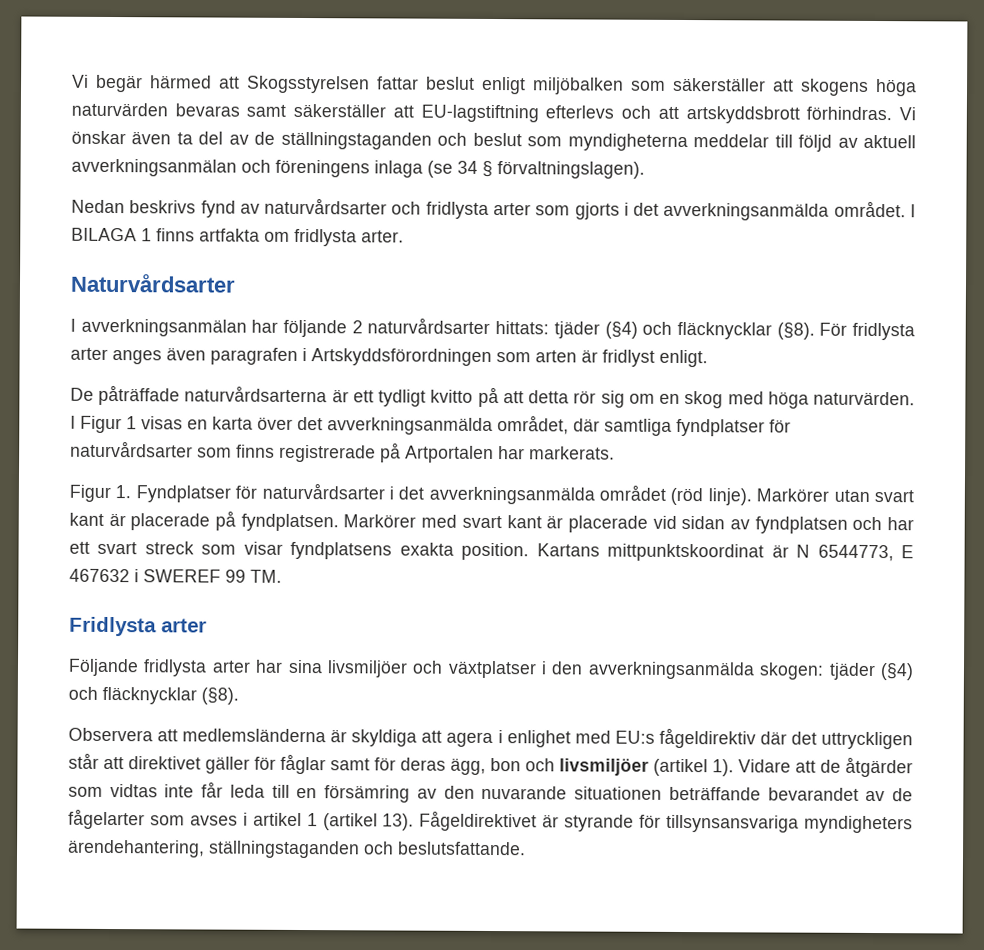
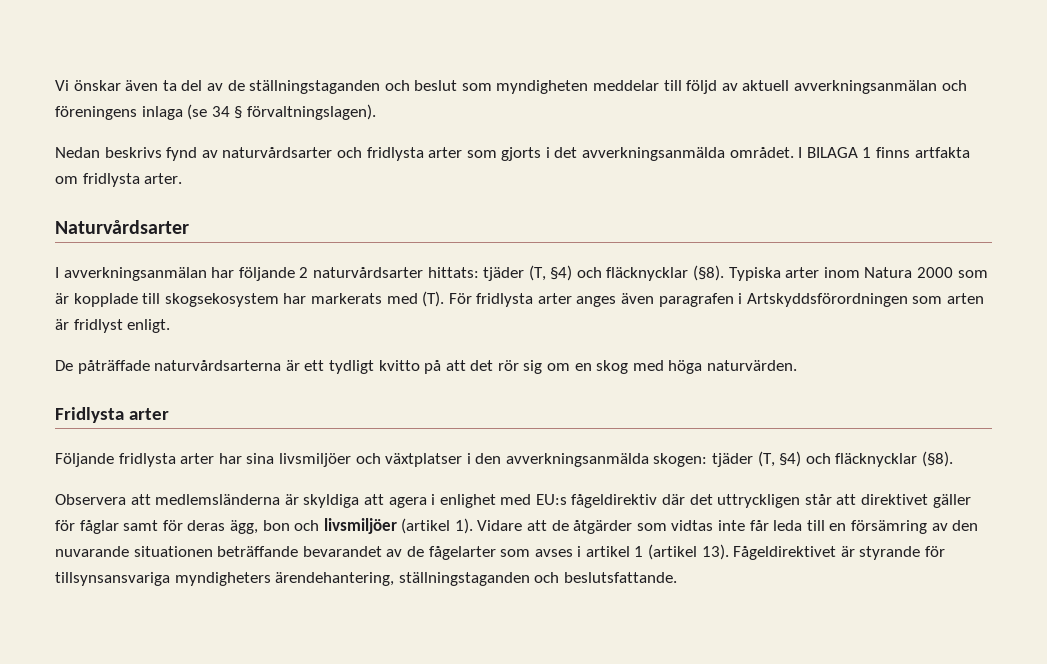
- Vi begär härmed att Skogsstyrelsen fattar beslut enligt miljöbalken som säkerställer att skogens höga naturvärden bevaras samt säkerställer att EU-lagstiftning efterlevs och att artskyddsbrott förhindras. Vi önskar även ta del av de ställningstaganden och beslut som myndigheterna meddelar till följd av aktuell avverkningsanmälan och föreningens inlaga (se 34 § förvaltningslagen).
+ Vi önskar även ta del av de ställningstaganden och beslut som myndigheten meddelar till följd av aktuell avverkningsanmälan och föreningens inlaga (se 34 § förvaltningslagen).
- I avverkningsanmälan har följande 2 naturvårdsarter hittats: tjäder (§4) och fläcknycklar (§8). För fridlysta arter anges även paragrafen i Artskyddsförordningen som arten är fridlyst enligt.
+ I avverkningsanmälan har följande 2 naturvårdsarter hittats: tjäder (T, §4) och fläcknycklar (§8). Typiska arter inom Natura 2000 som är kopplade till skogsekosystem har markerats med (T). För fridlysta arter anges även paragrafen i Artskyddsförordningen som arten är fridlyst enligt.
- De påträffade naturvårdsarterna är ett tydligt kvitto på att detta rör sig om en skog med höga naturvärden. I Figur 1 visas en karta över det avverkningsanmälda området, där samtliga fyndplatser för naturvårdsarter som finns registrerade på Artportalen har markerats.
- Figur 1. Fyndplatser för naturvårdsarter i det avverkningsanmälda området (röd linje). Markörer utan svart kant är placerade på fyndplatsen. Markörer med svart kant är placerade vid sidan av fyndplatsen och har ett svart streck som visar fyndplatsens exakta position. Kartans mittpunktskoordinat är N 6544773, E 467632 i SWEREF 99 TM.
+ De påträffade naturvårdsarterna är ett tydligt kvitto på att det rör sig om en skog med höga naturvärden.
- Följande fridlysta arter har sina livsmiljöer och växtplatser i den avverkningsanmälda skogen: tjäder (§4) och fläcknycklar (§8).
+ Följande fridlysta arter har sina livsmiljöer och växtplatser i den avverkningsanmälda skogen: tjäder (T, §4) och fläcknycklar (§8).

